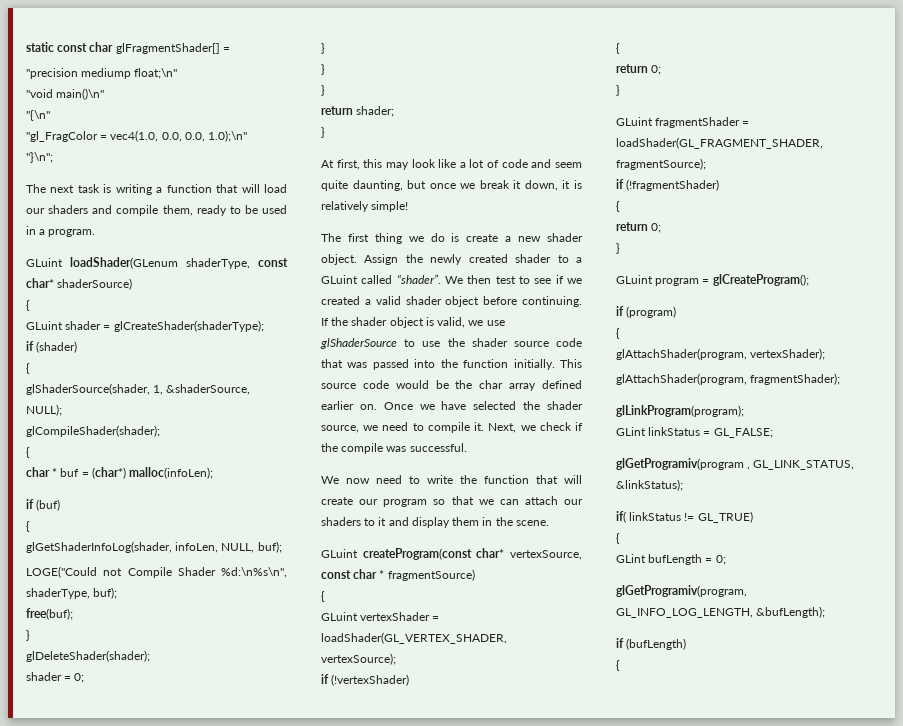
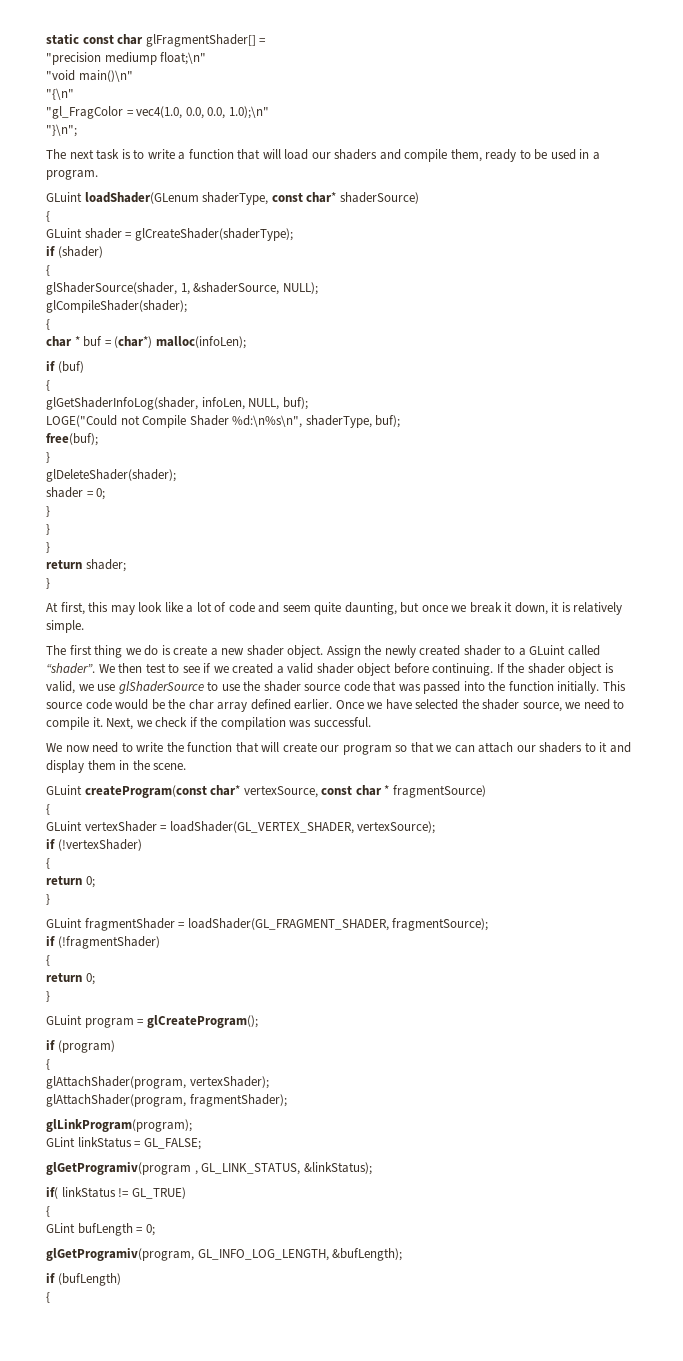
- The next task is writing a function that will load our shaders and compile them, ready to be used in a program.
+ The next task is to write a function that will load our shaders and compile them, ready to be used in a program.
- At first, this may look like a lot of code and seem quite daunting, but once we break it down, it is relatively simple!
+ At first, this may look like a lot of code and seem quite daunting, but once we break it down, it is relatively simple.
- This source code would be the char array defined earlier on.
+ This source code would be the char array defined earlier.
- Next, we check if the compile was successful.
+ Next, we check if the compilation was successful.

